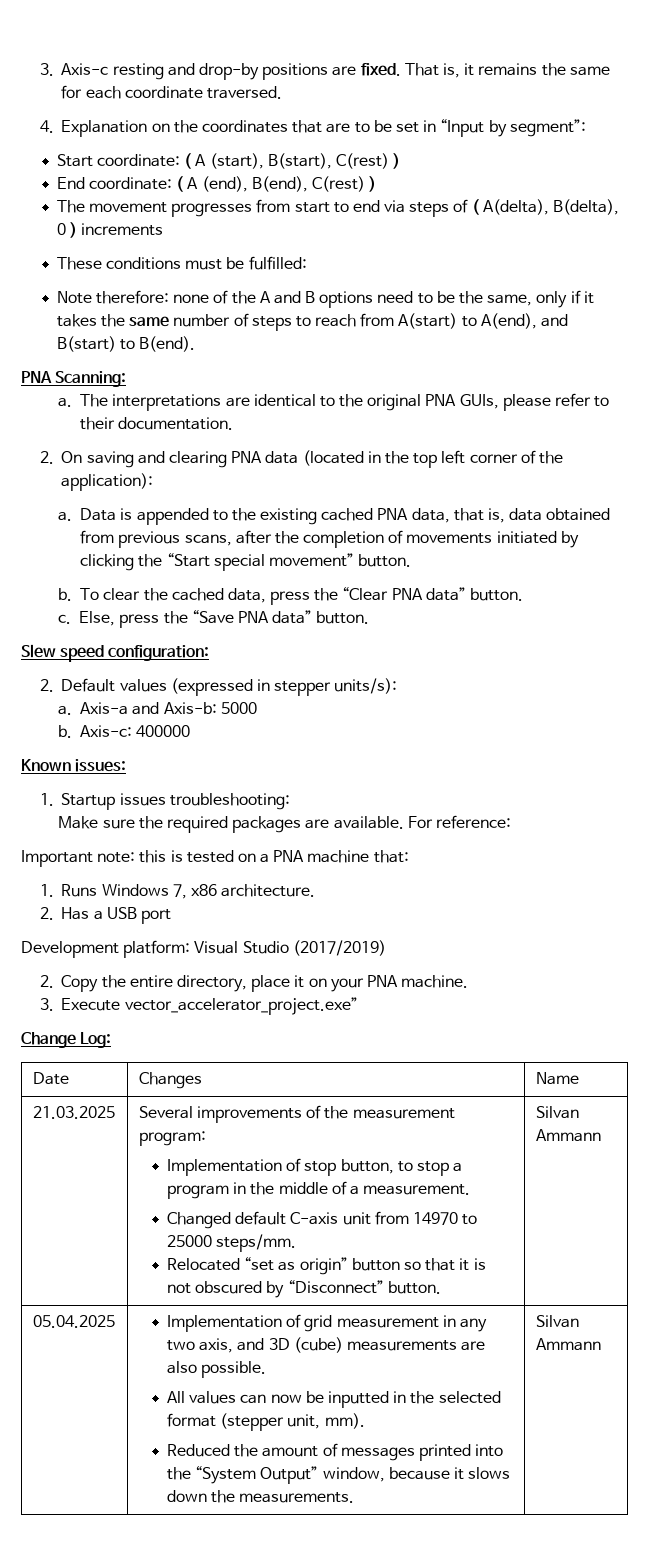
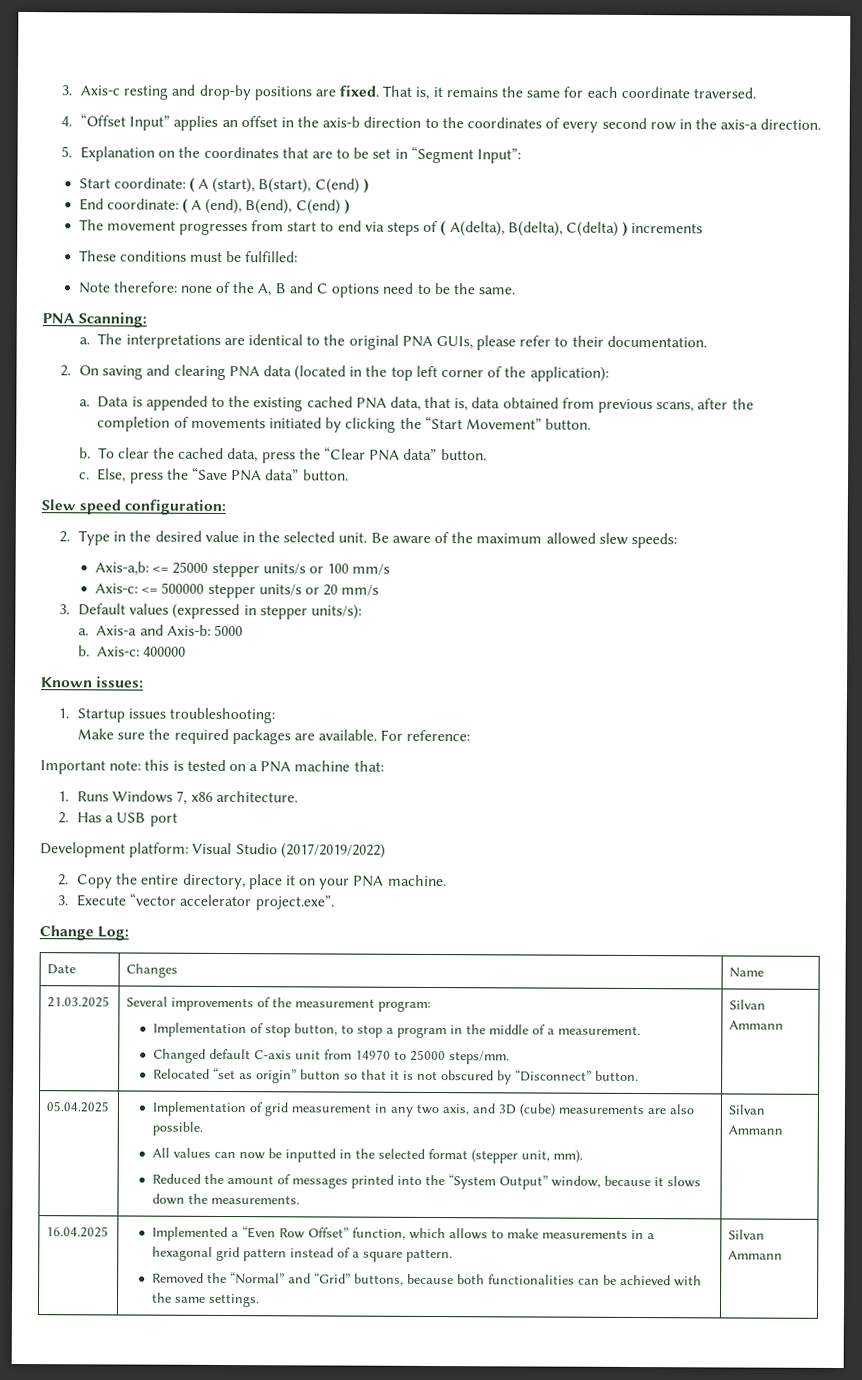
- 4. Explanation on the coordinates that are to be set in “Input by segment”:
+ 4. “Offset Input” applies an offset in the axis-b direction to the coordinates of every second row in the axis-a direction.
+ 5. Explanation on the coordinates that are to be set in “Segment Input”:
- Start coordinate: ( A (start), B(start), C(rest) )
+ Start coordinate: ( A (start), B(start), C(end) )
- End coordinate: ( A (end), B(end), C(rest) )
+ End coordinate: ( A (end), B(end), C(end) )
- The movement progresses from start to end via steps of ( A(delta), B(delta), 0 ) increments
+ The movement progresses from start to end via steps of ( A(delta), B(delta), C(delta) ) increments
- Note therefore: none of the A and B options need to be the same, only if it takes the same number of steps to reach from A(start) to A(end), and B(start) to B(end).
+ Note therefore: none of the A, B and C options need to be the same.
- Data is appended to the existing cached PNA data, that is, data obtained from previous scans, after the completion of movements initiated by clicking the “Start special movement” button.
+ Data is appended to the existing cached PNA data, that is, data obtained from previous scans, after the completion of movements initiated by clicking the “Start Movement” button.
- 2. Default values (expressed in stepper units/s):
+ 2. Type in the desired value in the selected unit. Be aware of the maximum allowed slew speeds:
+ Axis-a,b: <= 25000 stepper units/s or 100 mm/s
+ Axis-c: <= 500000 stepper units/s or 20 mm/s
+ 3. Default values (expressed in stepper units/s):
- Development platform: Visual Studio (2017/2019)
+ Development platform: Visual Studio (2017/2019/2022)
- 3. Execute vector_accelerator_project.exe”
+ 3. Execute “vector accelerator project.exe”.
+ 16.04.2025 | Implemented a “Even Row Offset” function, which allows to make measurements in a hexagonal grid pattern instead of a square pattern.
+ Removed the “Normal” and “Grid” buttons, because both functionalities can be achieved with the same settings. | Silvan Ammann

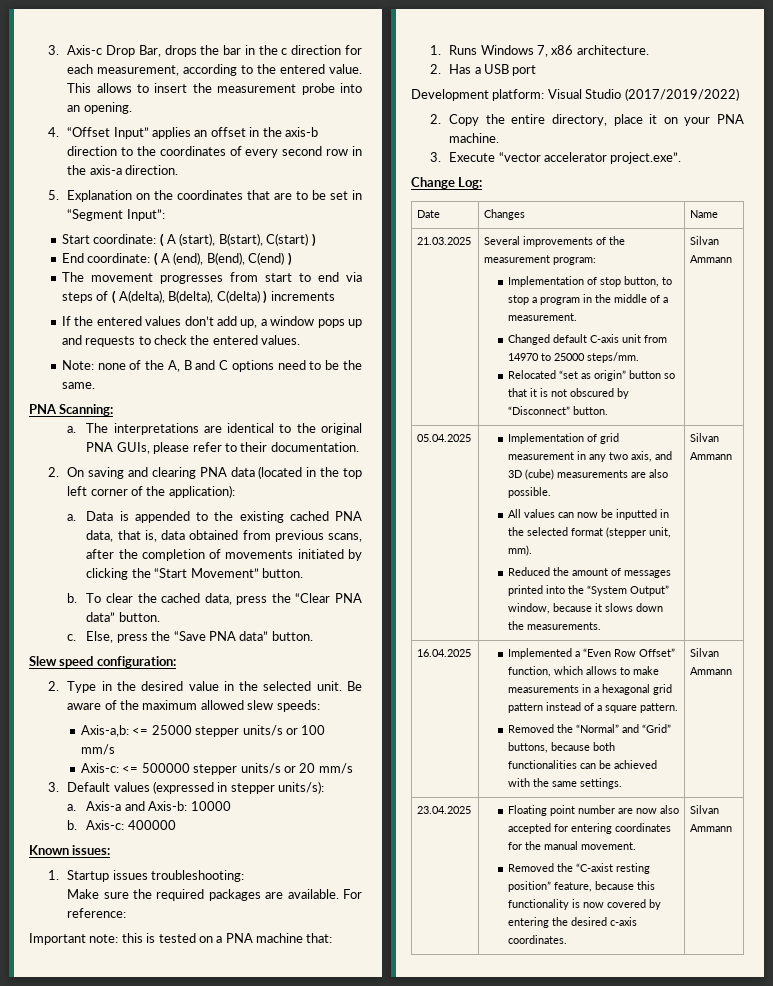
- 3. Axis-c resting and drop-by positions are fixed. That is, it remains the same for each coordinate traversed.
+ 3. Axis-c Drop Bar, drops the bar in the c direction for each measurement, according to the entered value. This allows to insert the measurement probe into an opening.
- Start coordinate: ( A (start), B(start), C(end) )
+ Start coordinate: ( A (start), B(start), C(start) )
- These conditions must be fulfilled:
- Note therefore: none of the A, B and C options need to be the same.
+ If the entered values don’t add up, a window pops up and requests to check the entered values.
+ Note: none of the A, B and C options need to be the same.
- Axis-a and Axis-b: 5000
+ Axis-a and Axis-b: 10000
+ 23.04.2025 | Floating point number are now also accepted for entering coordinates for the manual movement.
+ Removed the “C-axist resting position” feature, because this functionality is now covered by entering the desired c-axis coordinates. | Silvan Ammann

